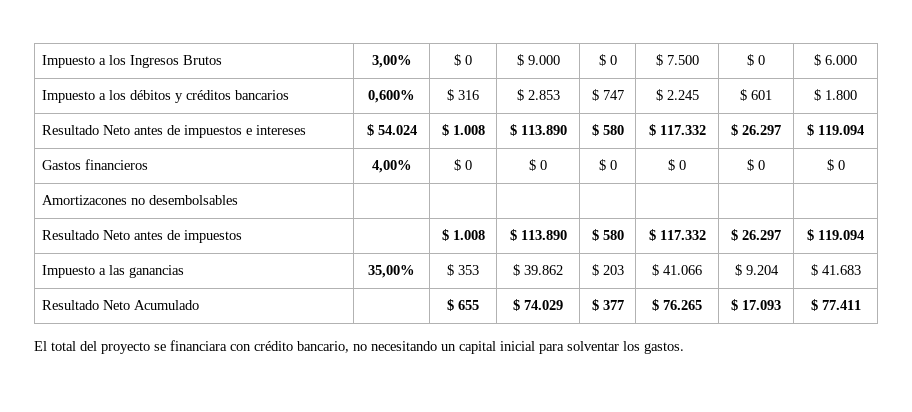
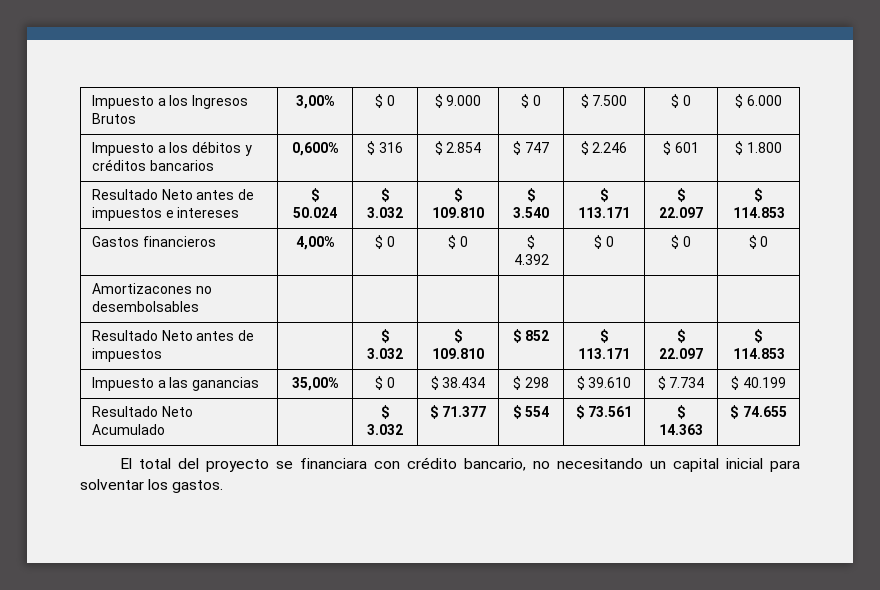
- Impuesto a los débitos y créditos bancarios | 0,600% | $ 316 | $ 2.853 | $ 747 | $ 2.245 | $ 601 | $ 1.800
+ Impuesto a los débitos y créditos bancarios | 0,600% | $ 316 | $ 2.854 | $ 747 | $ 2.246 | $ 601 | $ 1.800
- Resultado Neto antes de impuestos e intereses | $ 54.024 | $ 1.008 | $ 113.890 | $ 580 | $ 117.332 | $ 26.297 | $ 119.094
+ Resultado Neto antes de impuestos e intereses | $ 50.024 | $ 3.032 | $ 109.810 | $ 3.540 | $ 113.171 | $ 22.097 | $ 114.853
- Gastos financieros | 4,00% | $ 0 | $ 0 | $ 0 | $ 0 | $ 0 | $ 0
+ Gastos financieros | 4,00% | $ 0 | $ 0 | $ 4.392 | $ 0 | $ 0 | $ 0
- Resultado Neto antes de impuestos | | $ 1.008 | $ 113.890 | $ 580 | $ 117.332 | $ 26.297 | $ 119.094
+ Resultado Neto antes de impuestos | | $ 3.032 | $ 109.810 | $ 852 | $ 113.171 | $ 22.097 | $ 114.853
- Impuesto a las ganancias | 35,00% | $ 353 | $ 39.862 | $ 203 | $ 41.066 | $ 9.204 | $ 41.683
+ Impuesto a las ganancias | 35,00% | $ 0 | $ 38.434 | $ 298 | $ 39.610 | $ 7.734 | $ 40.199
- Resultado Neto Acumulado | | $ 655 | $ 74.029 | $ 377 | $ 76.265 | $ 17.093 | $ 77.411
+ Resultado Neto Acumulado | | $ 3.032 | $ 71.377 | $ 554 | $ 73.561 | $ 14.363 | $ 74.655

